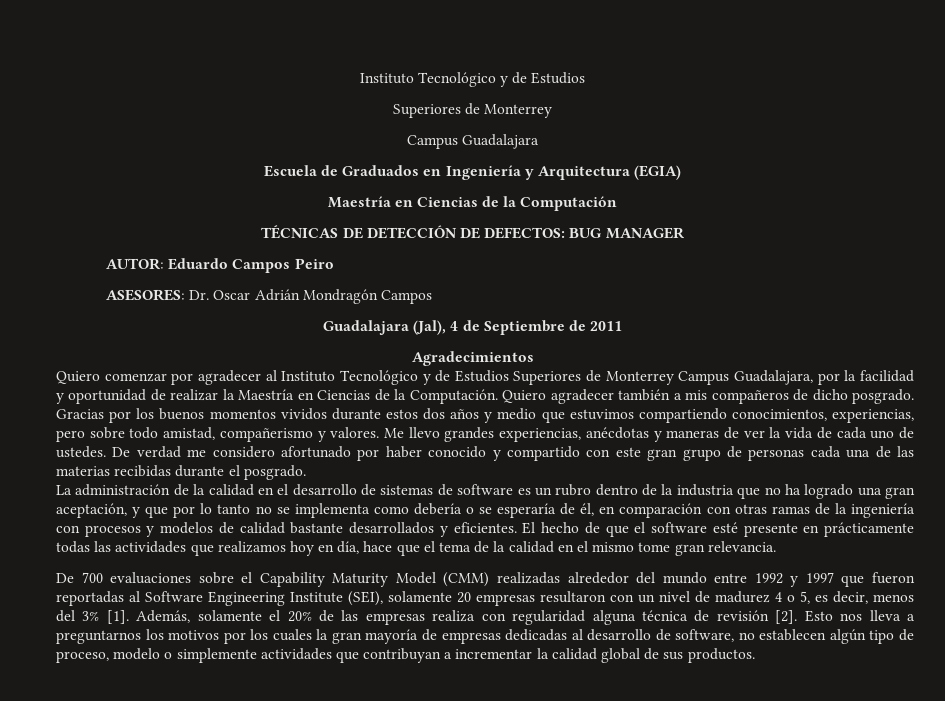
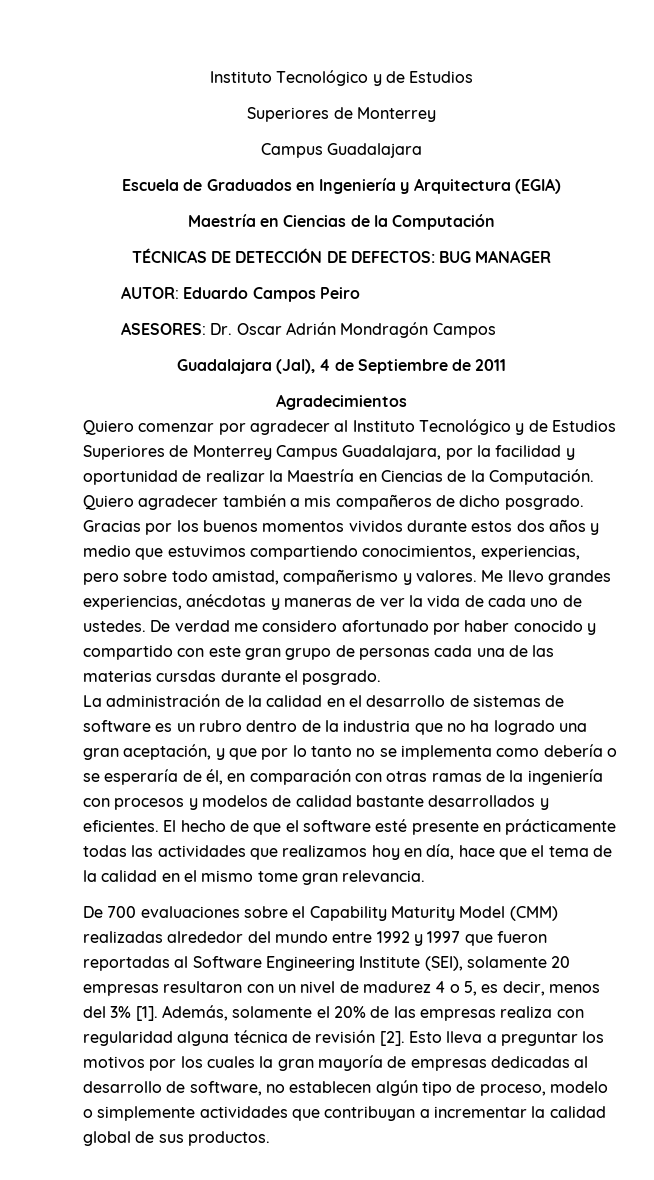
- De verdad me considero afortunado por haber conocido y compartido con este gran grupo de personas cada una de las materias recibidas durante el posgrado.
+ De verdad me considero afortunado por haber conocido y compartido con este gran grupo de personas cada una de las materias cursdas durante el posgrado.
- Esto nos lleva a preguntarnos los motivos por los cuales la gran mayoría de empresas dedicadas al desarrollo de software, no establecen algún tipo de proceso, modelo o simplemente actividades que contribuyan a incrementar la calidad global de sus productos.
+ Esto lleva a preguntar los motivos por los cuales la gran mayoría de empresas dedicadas al desarrollo de software, no establecen algún tipo de proceso, modelo o simplemente actividades que contribuyan a incrementar la calidad global de sus productos.

